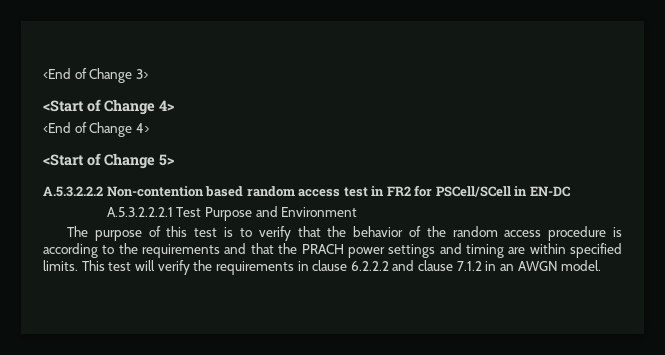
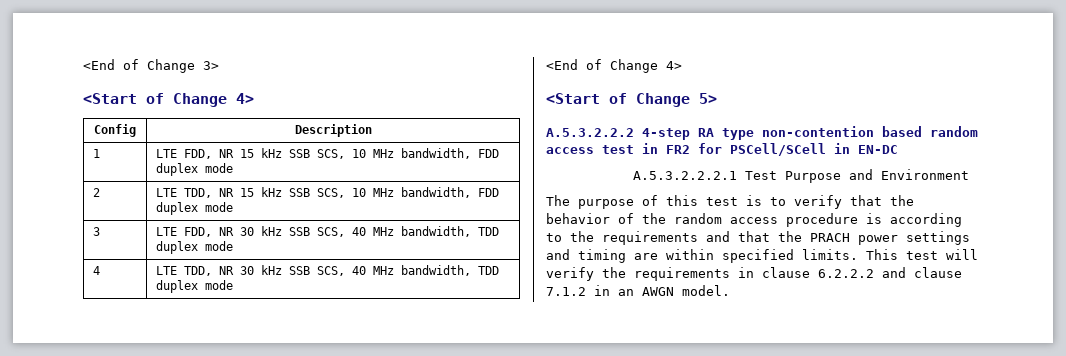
+ Config | Description
+ 1 | LTE FDD, NR 15 kHz SSB SCS, 10 MHz bandwidth, FDD duplex mode
+ 2 | LTE TDD, NR 15 kHz SSB SCS, 10 MHz bandwidth, FDD duplex mode
+ 3 | LTE FDD, NR 30 kHz SSB SCS, 40 MHz bandwidth, TDD duplex mode
+ 4 | LTE TDD, NR 30 kHz SSB SCS, 40 MHz bandwidth, TDD duplex mode
- A.5.3.2.2.2 Non-contention based random access test in FR2 for PSCell/SCell in EN-DC
+ A.5.3.2.2.2 4-step RA type non-contention based random access test in FR2 for PSCell/SCell in EN-DC

